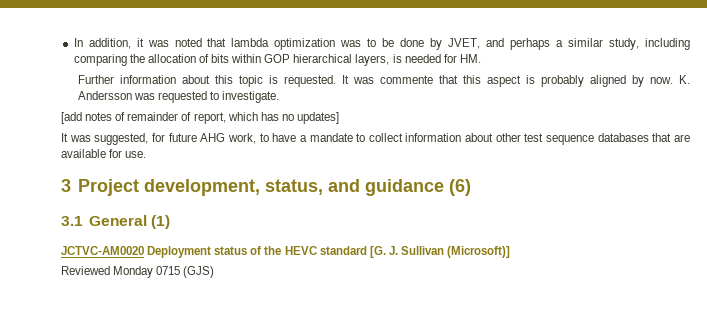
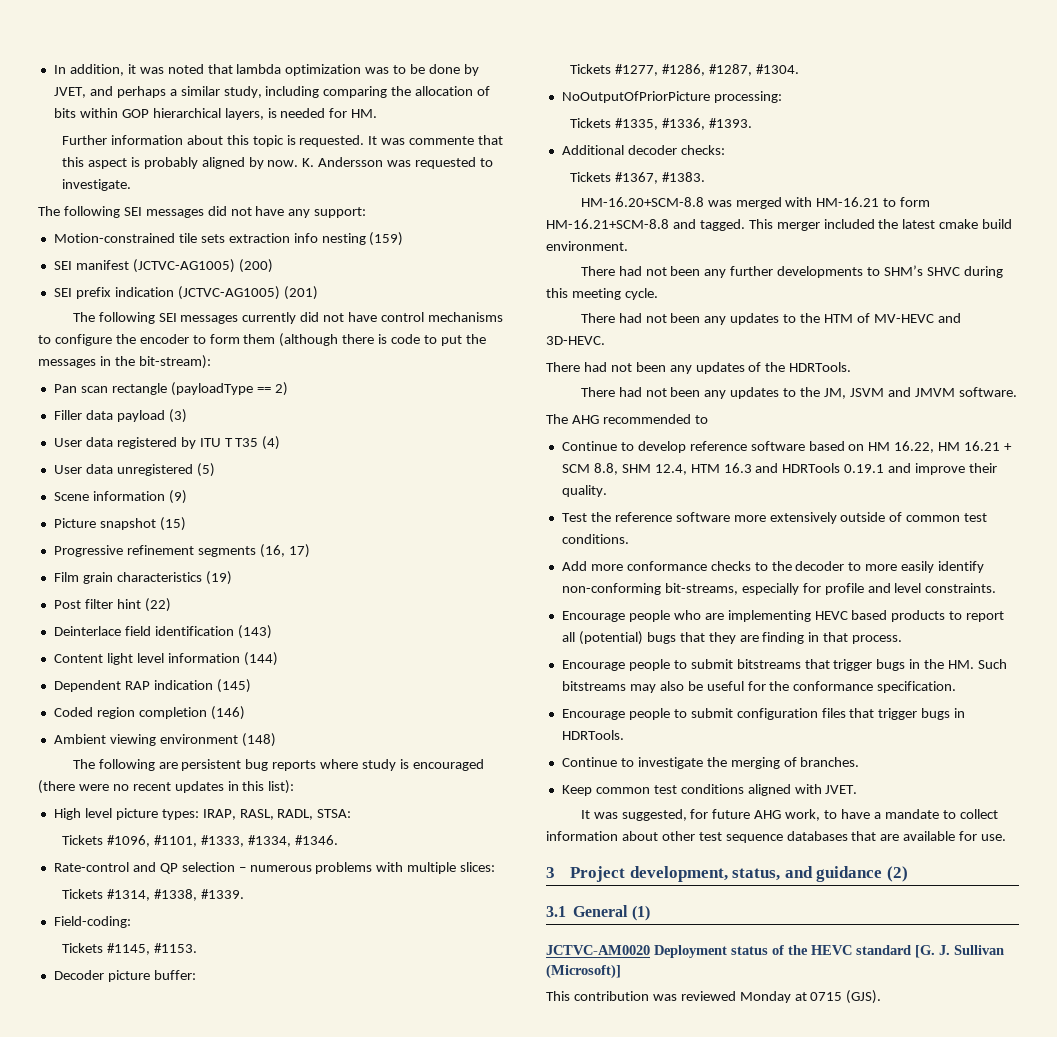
- [add notes of remainder of report, which has no updates]
+ The following SEI messages did not have any support:
+ Motion-constrained tile sets extraction info nesting (159)
+ SEI manifest (JCTVC-AG1005) (200)
+ SEI prefix indication (JCTVC-AG1005) (201)
+ The following SEI messages currently did not have control mechanisms to configure the encoder to form them (although there is code to put the messages in the bit-stream):
+ Pan scan rectangle (payloadType == 2)
+ Filler data payload (3)
+ User data registered by ITU T T35 (4)
+ User data unregistered (5)
+ Scene information (9)
+ Picture snapshot (15)
+ Progressive refinement segments (16, 17)
+ Film grain characteristics (19)
+ Post filter hint (22)
+ Deinterlace field identification (143)
+ Content light level information (144)
+ Dependent RAP indication (145)
+ Coded region completion (146)
+ Ambient viewing environment (148)
+ The following are persistent bug reports where study is encouraged (there were no recent updates in this list):
+ High level picture types: IRAP, RASL, RADL, STSA:
+ Tickets #1096, #1101, #1333, #1334, #1346.
+ Rate-control and QP selection – numerous problems with multiple slices:
+ Tickets #1314, #1338, #1339.
+ Field-coding:
+ Tickets #1145, #1153.
+ Decoder picture buffer:
+ Tickets #1277, #1286, #1287, #1304.
+ NoOutputOfPriorPicture processing:
+ Tickets #1335, #1336, #1393.
+ Additional decoder checks:
+ Tickets #1367, #1383.
+ HM-16.20+SCM-8.8 was merged with HM-16.21 to form HM-16.21+SCM-8.8 and tagged. This merger included the latest cmake build environment.
+ There had not been any further developments to SHM’s SHVC during this meeting cycle.
+ There had not been any updates to the HTM of MV-HEVC and 3D-HEVC.
+ There had not been any updates of the HDRTools.
+ There had not been any updates to the JM, JSVM and JMVM software.
+ The AHG recommended to
+ Continue to develop reference software based on HM 16.22, HM 16.21 + SCM 8.8, SHM 12.4, HTM 16.3 and HDRTools 0.19.1 and improve their quality.
+ Test the reference software more extensively outside of common test conditions.
+ Add more conformance checks to the decoder to more easily identify non-conforming bit-streams, especially for profile and level constraints.
+ Encourage people who are implementing HEVC based products to report all (potential) bugs that they are finding in that process.
+ Encourage people to submit bitstreams that trigger bugs in the HM. Such bitstreams may also be useful for the conformance specification.
+ Encourage people to submit configuration files that trigger bugs in HDRTools.
+ Continue to investigate the merging of branches.
+ Keep common test conditions aligned with JVET.
- 3 Project development, status, and guidance (6)
+ 3 Project development, status, and guidance (2)
- Reviewed Monday 0715 (GJS)
+ This contribution was reviewed Monday at 0715 (GJS).

